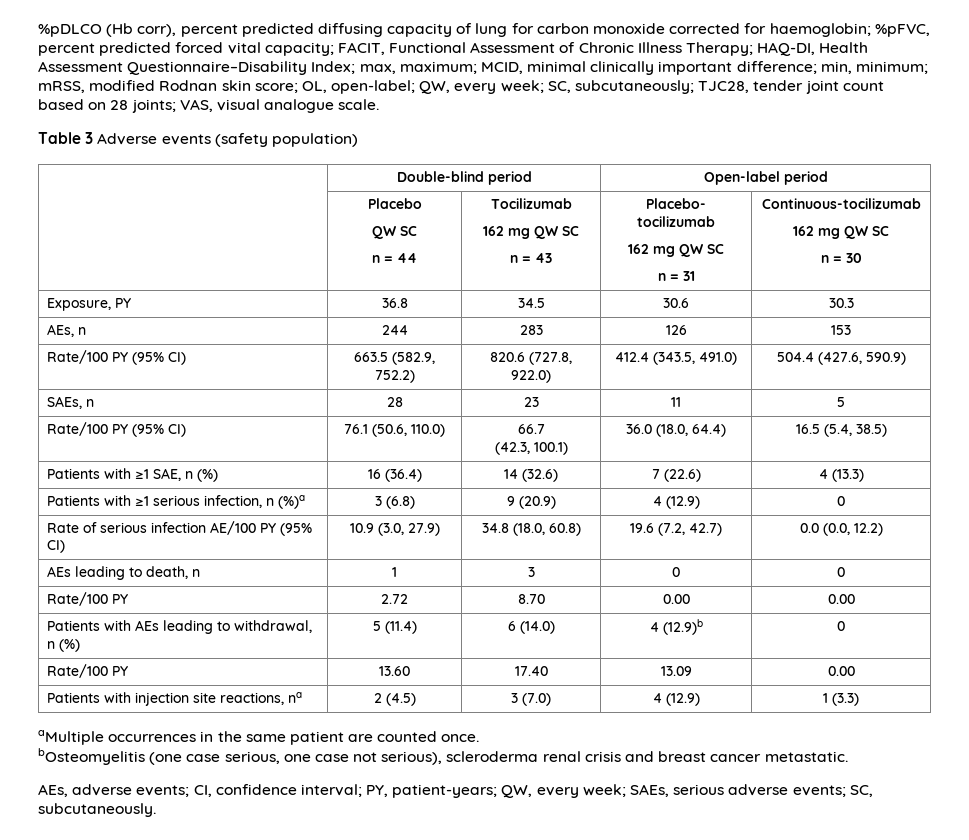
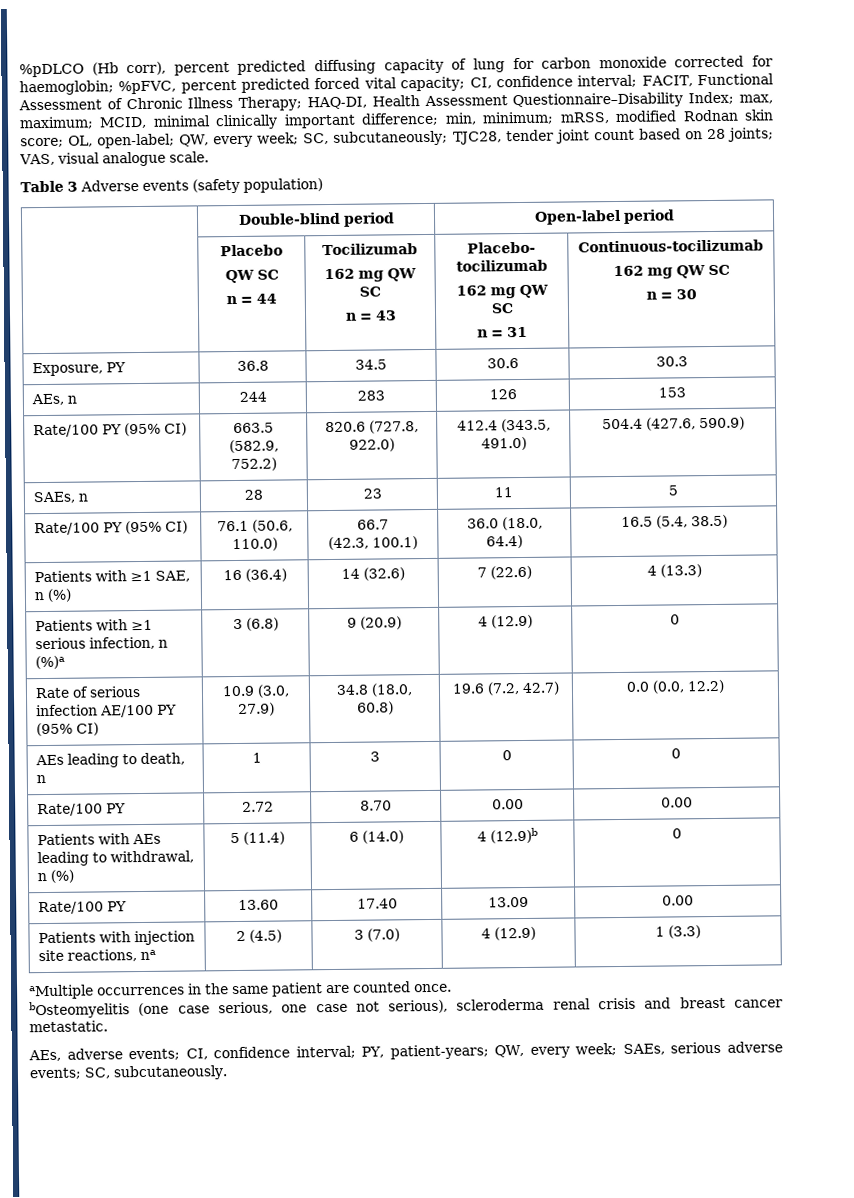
- %pFVC, percent predicted forced vital capacity;
+ %pFVC, percent predicted forced vital capacity; CI, confidence interval;

